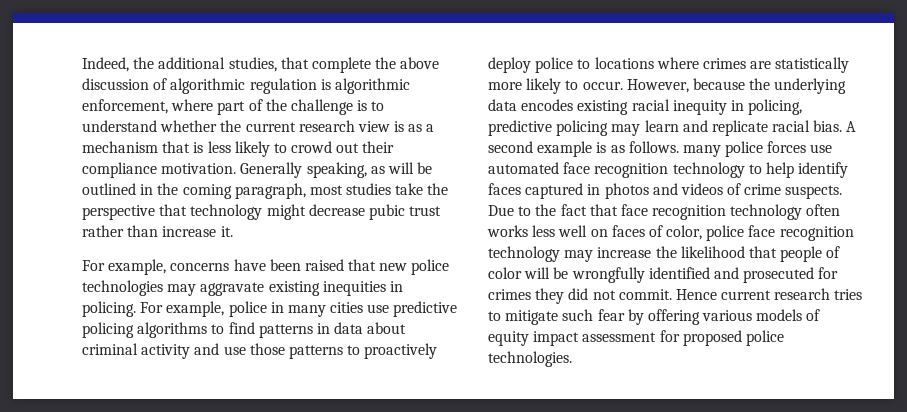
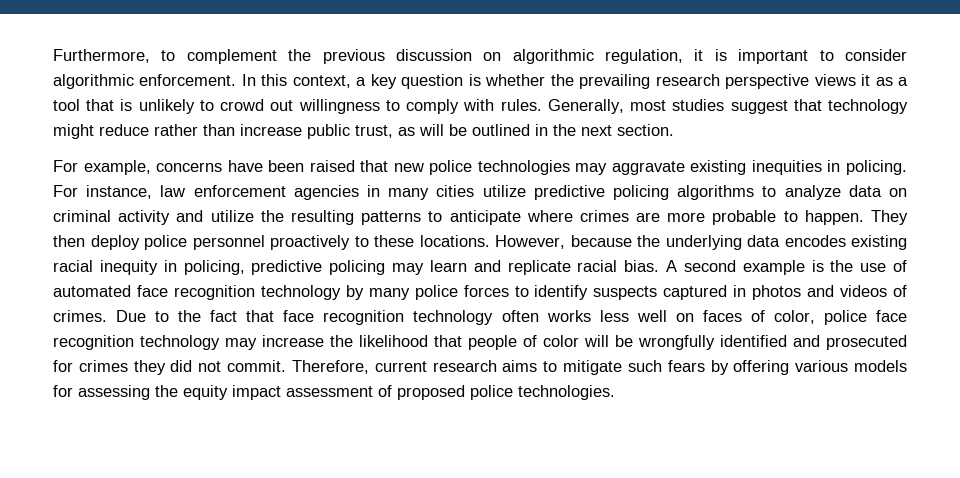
- Indeed, the additional studies, that complete the above discussion of algorithmic regulation is algorithmic enforcement, where part of the challenge is to understand whether the current research view is as a mechanism that is less likely to crowd out their compliance motivation. Generally speaking, as will be outlined in the coming paragraph, most studies take the perspective that technology might decrease pubic trust rather than increase it.
+ Furthermore, to complement the previous discussion on algorithmic regulation, it is important to consider algorithmic enforcement. In this context, a key question is whether the prevailing research perspective views it as a tool that is unlikely to crowd out willingness to comply with rules. Generally, most studies suggest that technology might reduce rather than increase public trust, as will be outlined in the next section.
- For example, police in many cities use predictive policing algorithms to find patterns in data about criminal activity and use those patterns to proactively deploy police to locations where crimes are statistically more likely to occur.
+ For instance, law enforcement agencies in many cities utilize predictive policing algorithms to analyze data on criminal activity and utilize the resulting patterns to anticipate where crimes are more probable to happen. They then deploy police personnel proactively to these locations.
- A second example is as follows. many police forces use automated face recognition technology to help identify faces captured in photos and videos of crime suspects.
+ A second example is the use of automated face recognition technology by many police forces to identify suspects captured in photos and videos of crimes.
- Hence current research tries to mitigate such fear by offering various models of equity impact assessment for proposed police technologies.
+ Therefore, current research aims to mitigate such fears by offering various models for assessing the equity impact assessment of proposed police technologies.

